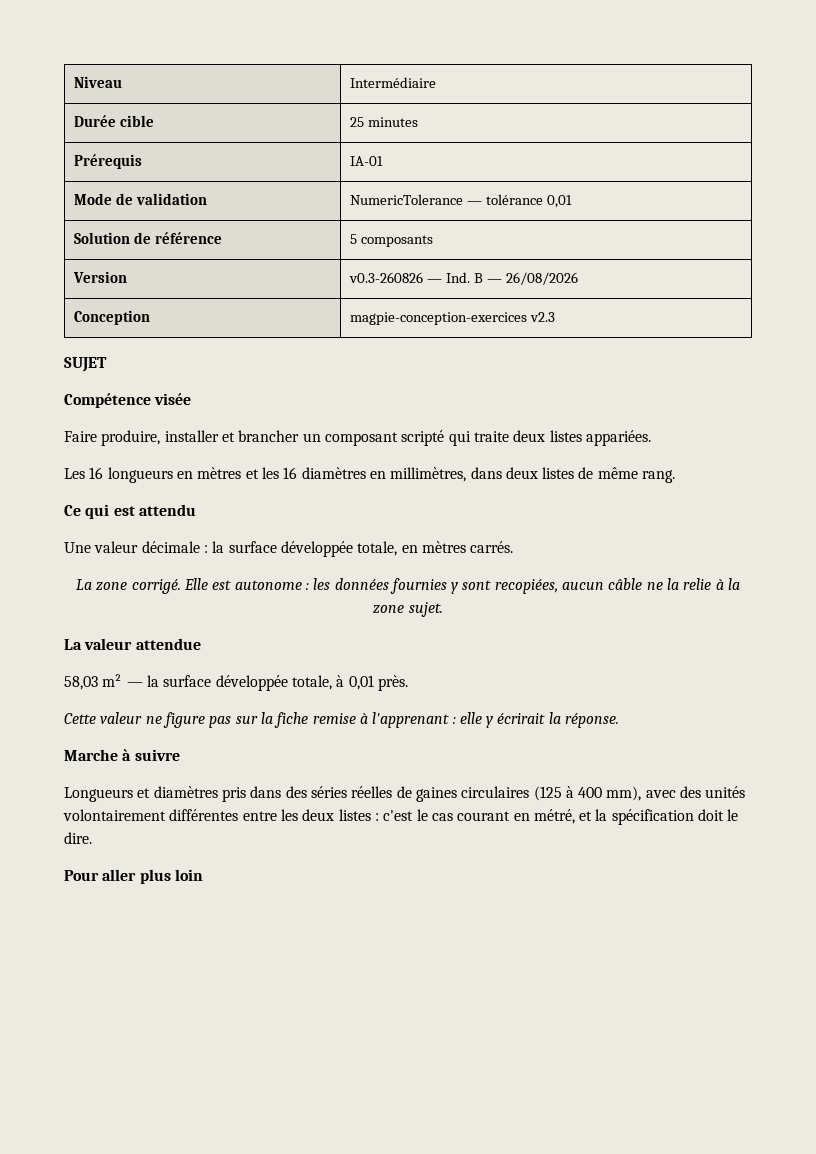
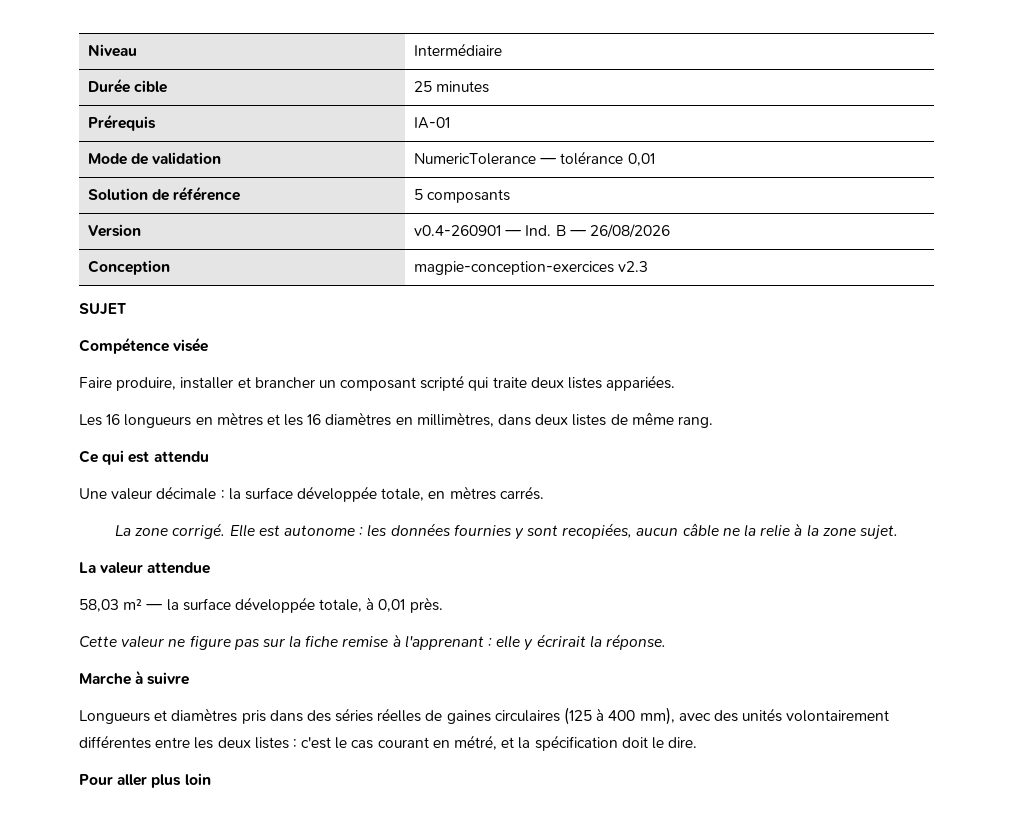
- Version | v0.3-260826 — Ind. B — 26/08/2026
+ Version | v0.4-260901 — Ind. B — 26/08/2026

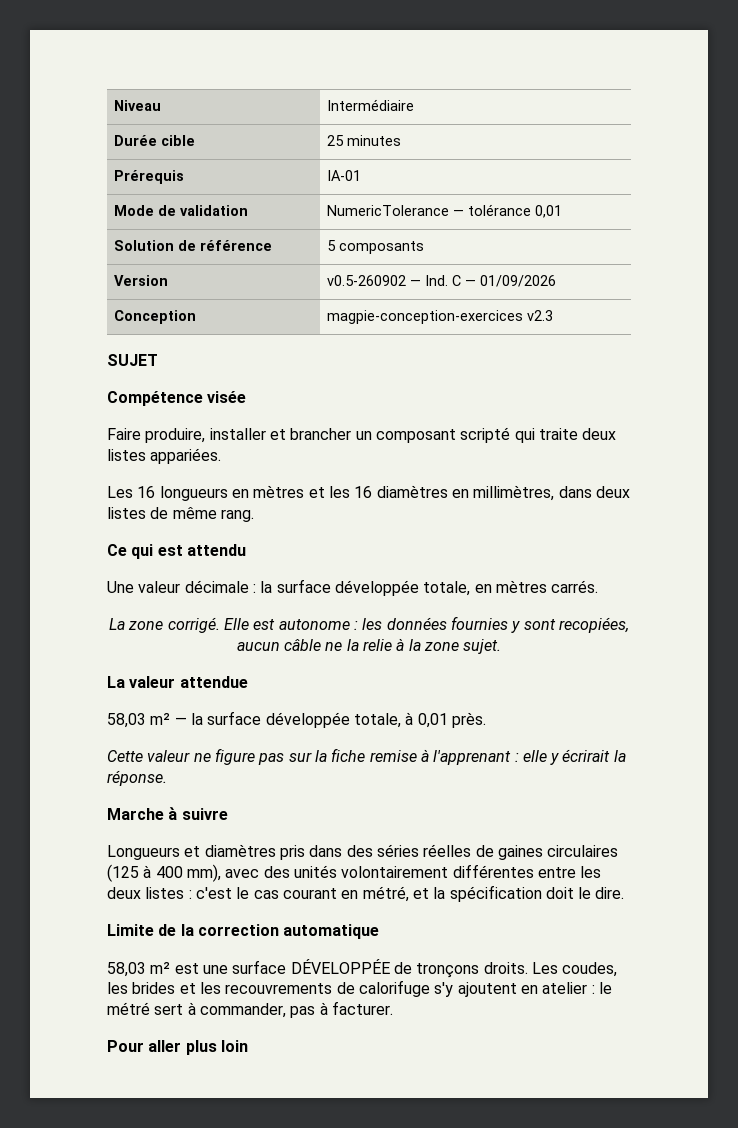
- Version | v0.4-260901 — Ind. B — 26/08/2026
+ Version | v0.5-260902 — Ind. C — 01/09/2026
+ Limite de la correction automatique
+ 58,03 m² est une surface DÉVELOPPÉE de tronçons droits. Les coudes, les brides et les recouvrements de calorifuge s'y ajoutent en atelier : le métré sert à commander, pas à facturer.

